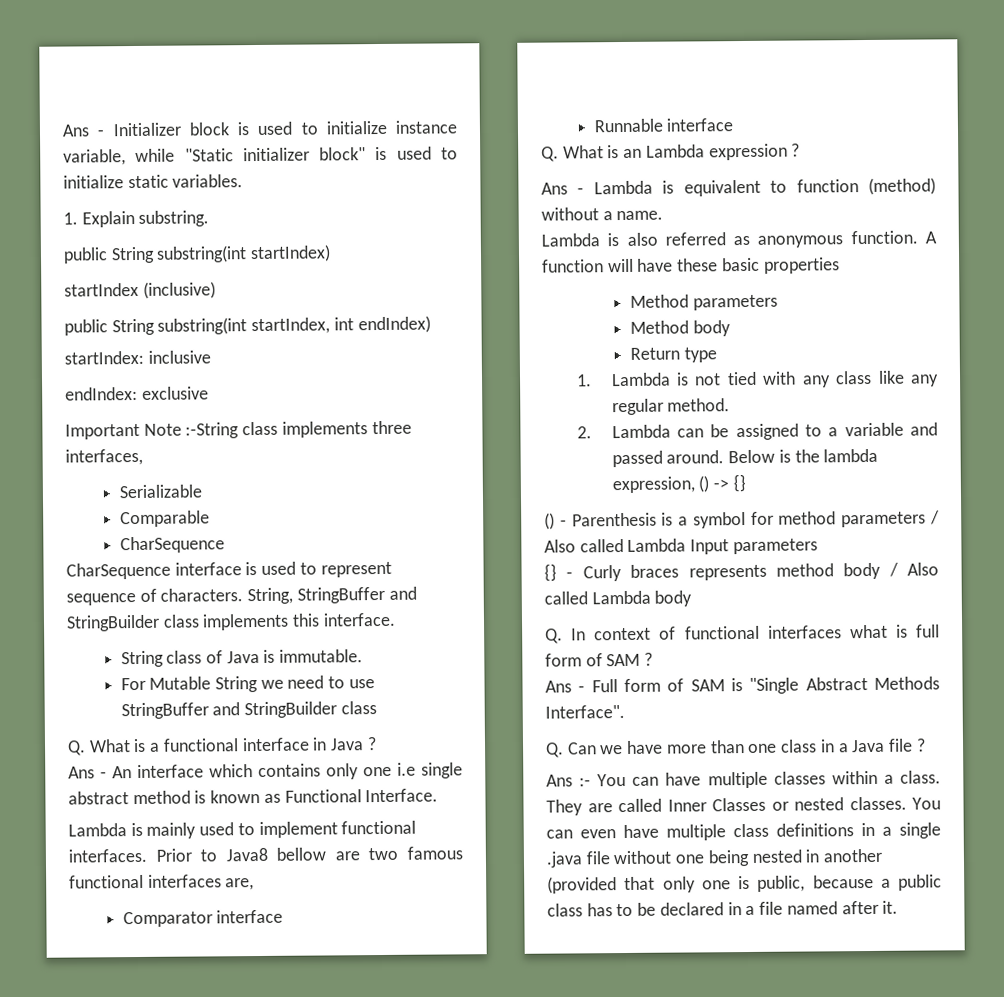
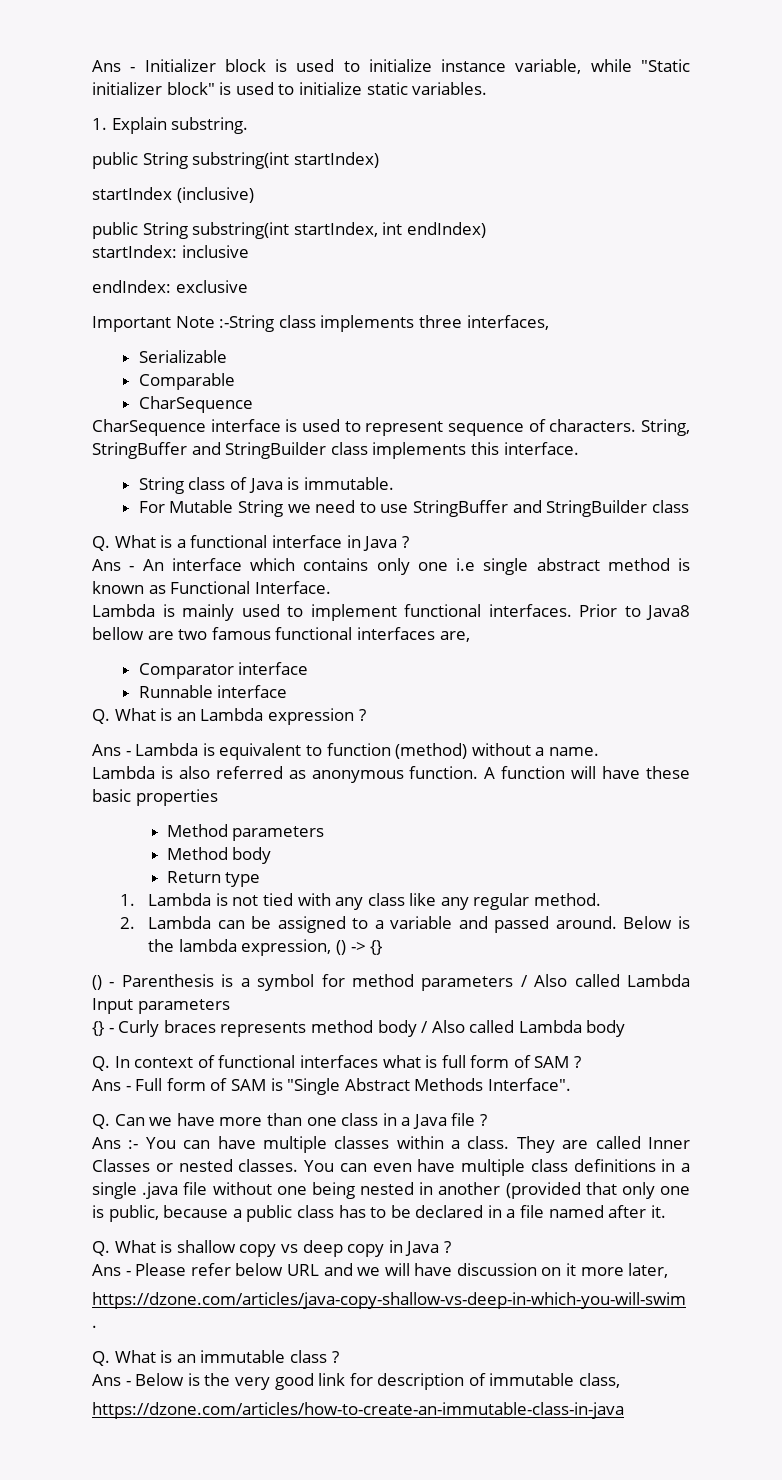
+ Q. What is shallow copy vs deep copy in Java ?
+ Ans - Please refer below URL and we will have discussion on it more later,
+ https://dzone.com/articles/java-copy-shallow-vs-deep-in-which-you-will-swim .
+ Q. What is an immutable class ?
+ Ans - Below is the very good link for description of immutable class,
+ https://dzone.com/articles/how-to-create-an-immutable-class-in-java

